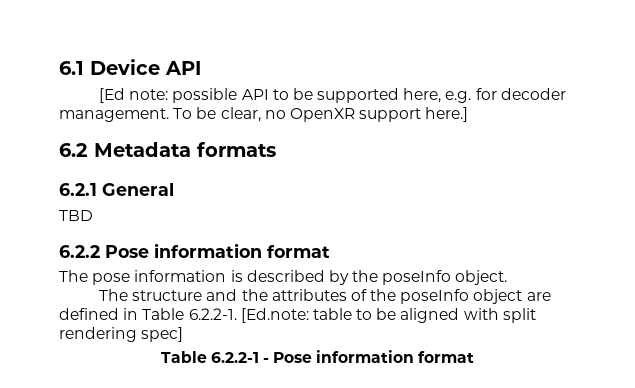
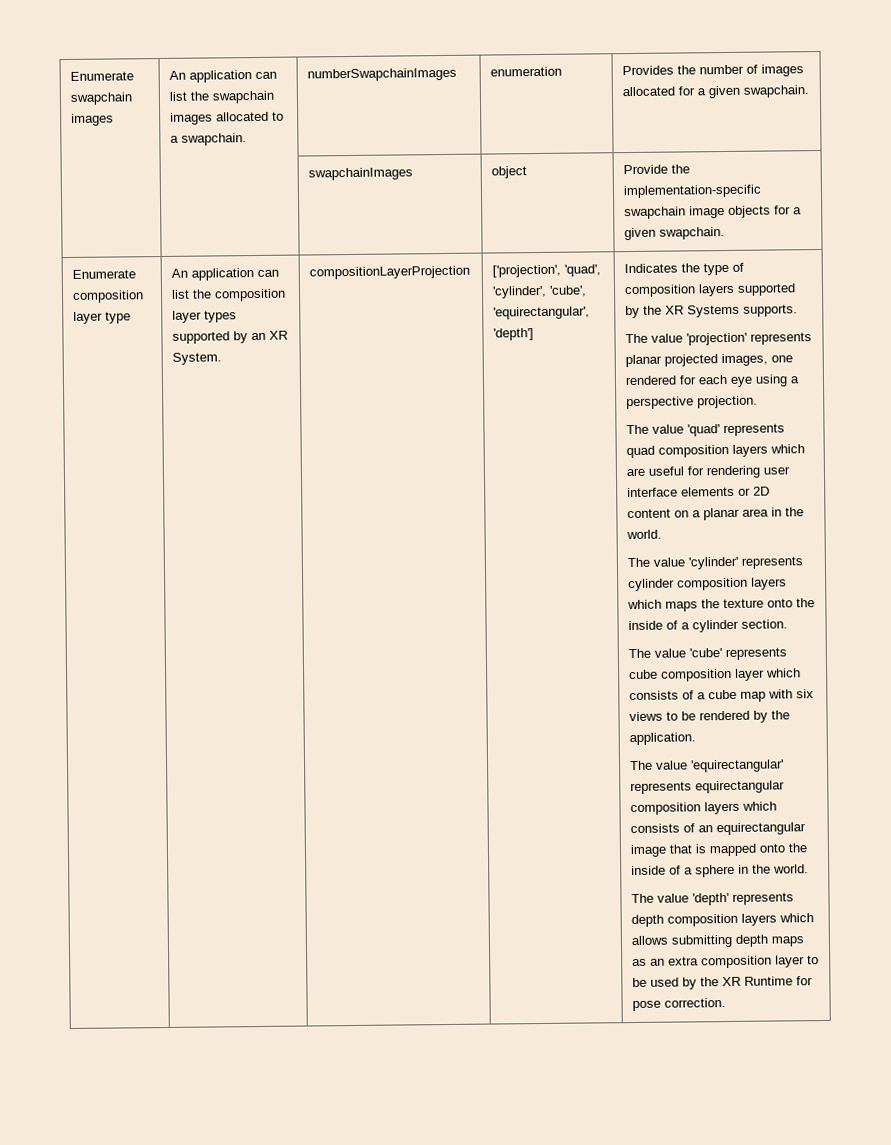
- 6.1 Device API
- [Ed note: possible API to be supported here, e.g. for decoder management. To be clear, no OpenXR support here.]
- 6.2 Metadata formats
- 6.2.1 General
- TBD
- 6.2.2 Pose information format
- The pose information is described by the poseInfo object.
- The structure and the attributes of the poseInfo object are defined in Table 6.2.2-1. [Ed.note: table to be aligned with split rendering spec]
- Table 6.2.2-1 - Pose information format
+ Enumerate swapchain images | An application can list the swapchain images allocated to a swapchain. | numberSwapchainImages | enumeration | Provides the number of images allocated for a given swapchain.
+ | | swapchainImages | object | Provide the implementation-specific swapchain image objects for a given swapchain.
+ Enumerate composition layer type | An application can list the composition layer types supported by an XR System. | compositionLayerProjection | ['projection', 'quad', 'cylinder', 'cube', 'equirectangular', 'depth'] | Indicates the type of composition layers supported by the XR Systems supports.
+ The value 'projection' represents planar projected images, one rendered for each eye using a perspective projection.
+ The value 'quad' represents quad composition layers which are useful for rendering user interface elements or 2D content on a planar area in the world.
+ The value 'cylinder' represents cylinder composition layers which maps the texture onto the inside of a cylinder section.
+ The value 'cube' represents cube composition layer which consists of a cube map with six views to be rendered by the application.
+ The value 'equirectangular' represents equirectangular composition layers which consists of an equirectangular image that is mapped onto the inside of a sphere in the world.
+ The value 'depth' represents depth composition layers which allows submitting depth maps as an extra composition layer to be used by the XR Runtime for pose correction.

